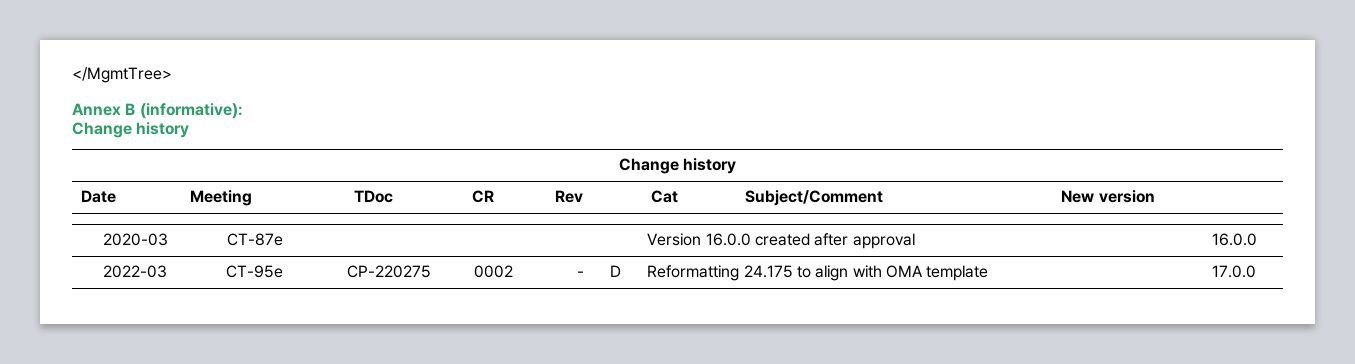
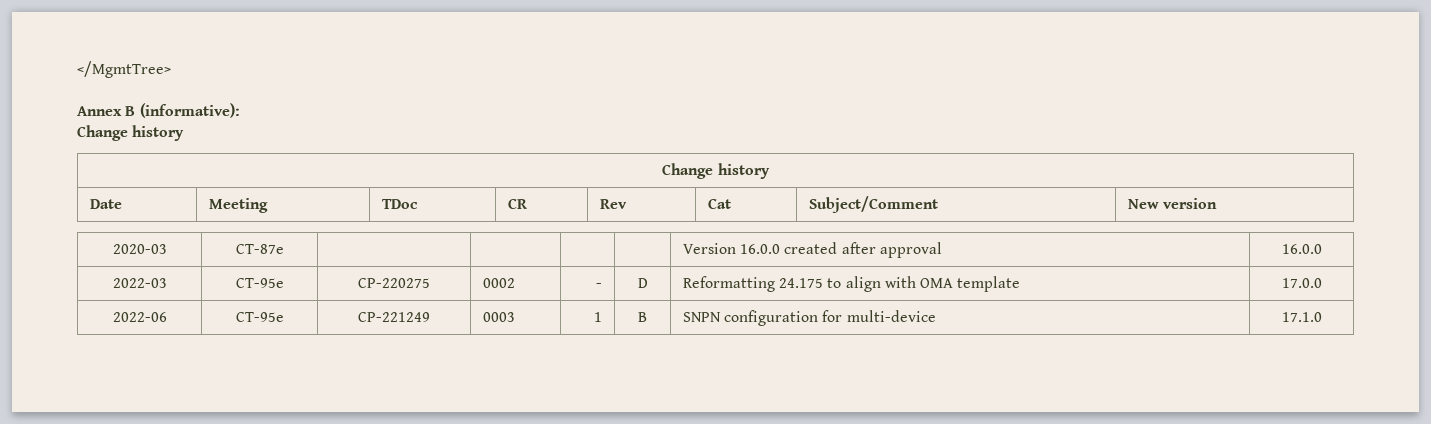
+ 2022-06 | CT-95e | CP-221249 | 0003 | 1 | B | SNPN configuration for multi-device | 17.1.0

